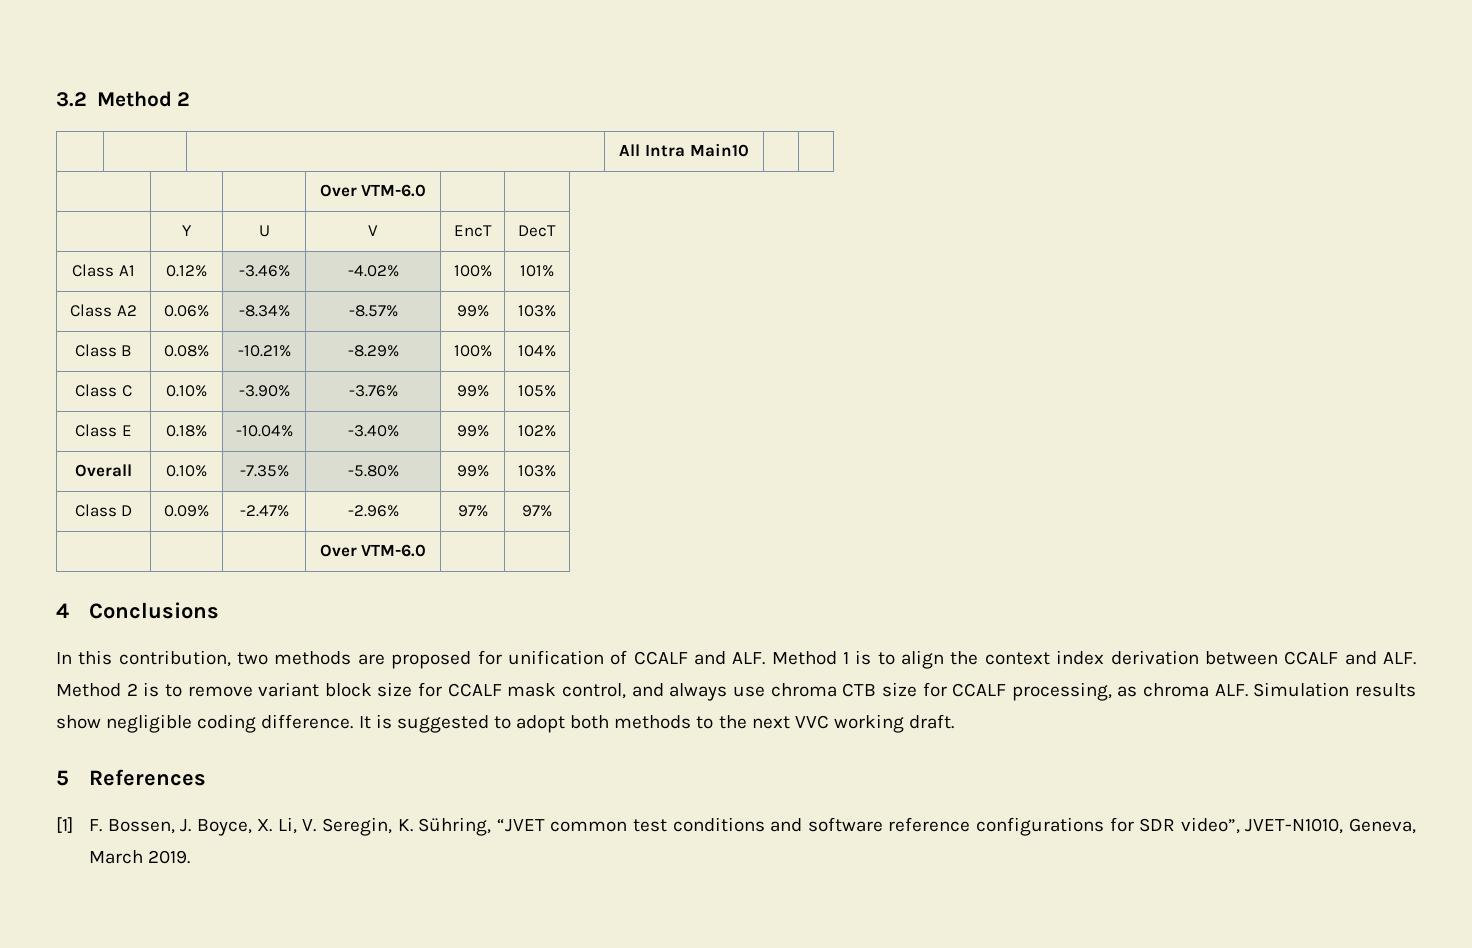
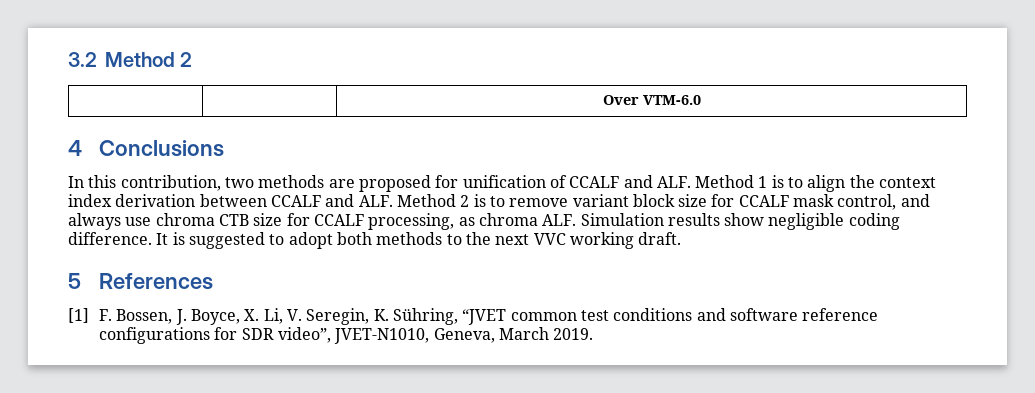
- | | | All Intra Main10 | |
- | | | Over VTM-6.0 | |
- | Y | U | V | EncT | DecT
- Class A1 | 0.12% | -3.46% | -4.02% | 100% | 101%
- Class A2 | 0.06% | -8.34% | -8.57% | 99% | 103%
- Class B | 0.08% | -10.21% | -8.29% | 100% | 104%
- Class C | 0.10% | -3.90% | -3.76% | 99% | 105%
- Class E | 0.18% | -10.04% | -3.40% | 99% | 102%
- Overall | 0.10% | -7.35% | -5.80% | 99% | 103%
- Class D | 0.09% | -2.47% | -2.96% | 97% | 97%
- | | | Over VTM-6.0 | |
+ | | Over VTM-6.0

